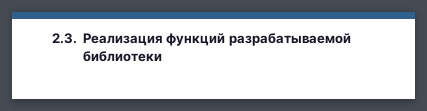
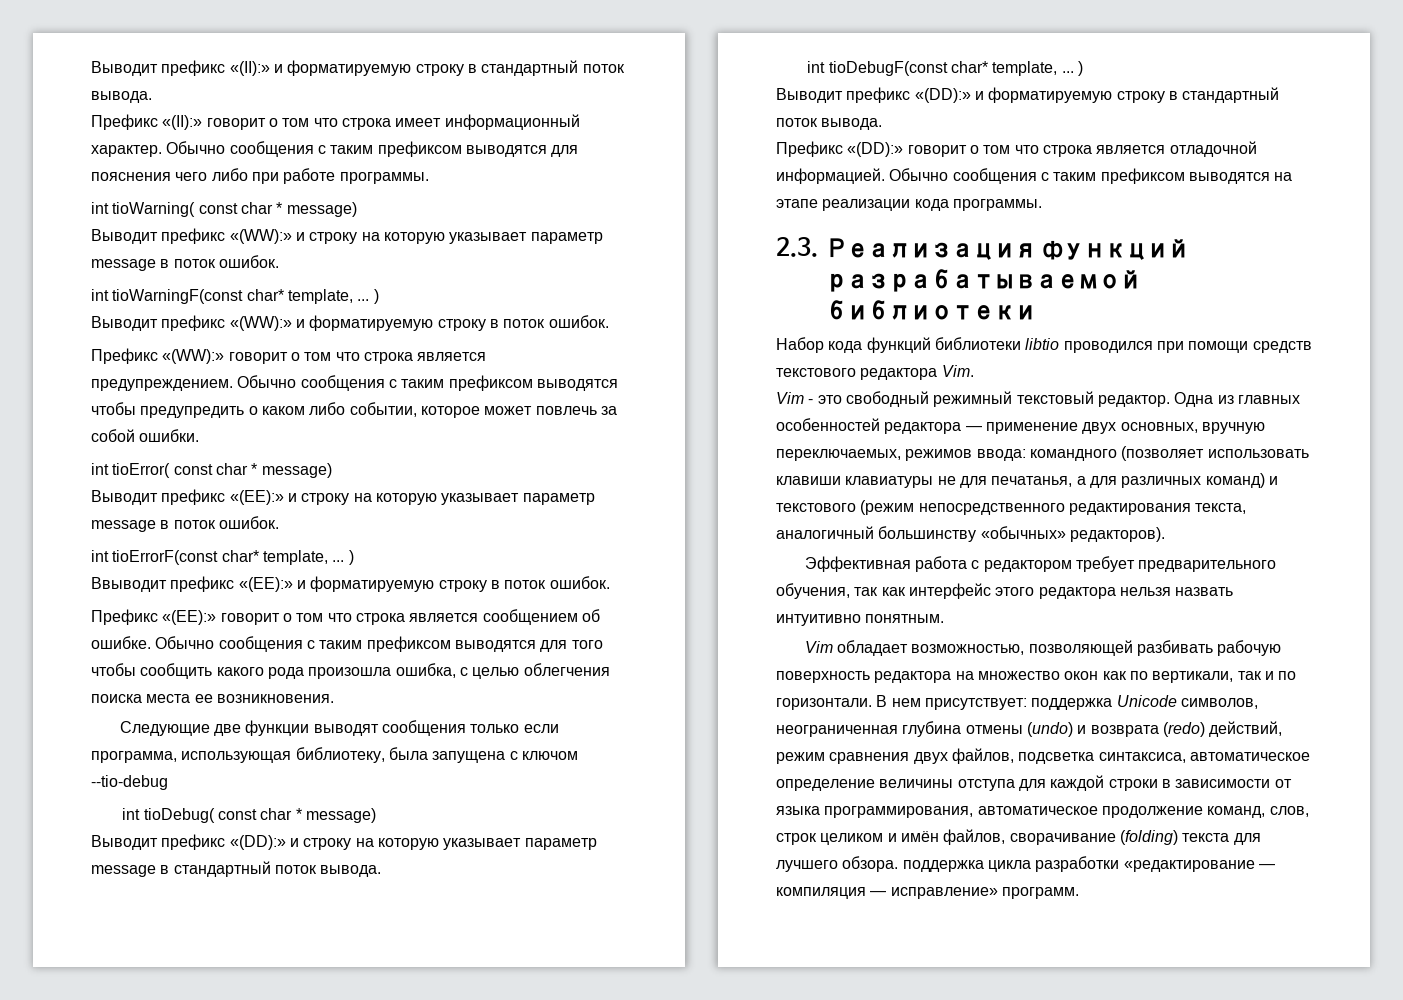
+ Выводит префикс «(II):» и форматируемую строку в стандартный поток вывода.
+ Префикс «(II):» говорит о том что строка имеет информационный характер. Обычно сообщения с таким префиксом выводятся для пояснения чего либо при работе программы.
+ int tioWarning( const char * message)
+ Выводит префикс «(WW):» и строку на которую указывает параметр message в поток ошибок.
+ int tioWarningF(const char* template, ... )
+ Выводит префикс «(WW):» и форматируемую строку в поток ошибок.
+ Префикс «(WW):» говорит о том что строка является предупреждением. Обычно сообщения с таким префиксом выводятся чтобы предупредить о каком либо событии, которое может повлечь за собой ошибки.
+ int tioError( const char * message)
+ Выводит префикс «(EE):» и строку на которую указывает параметр message в поток ошибок.
+ int tioErrorF(const char* template, ... )
+ Ввыводит префикс «(EE):» и форматируемую строку в поток ошибок.
+ Префикс «(EE):» говорит о том что строка является сообщением об ошибке. Обычно сообщения с таким префиксом выводятся для того чтобы сообщить какого рода произошла ошибка, с целью облегчения поиска места ее возникновения.
+ Следующие две функции выводят сообщения только если программа, использующая библиотеку, была запущена с ключом --tio-debug
+ int tioDebug( const char * message)
+ Выводит префикс «(DD):» и строку на которую указывает параметр message в стандартный поток вывода.
+ int tioDebugF(const char* template, ... )
+ Выводит префикс «(DD):» и форматируемую строку в стандартный поток вывода.
+ Префикс «(DD):» говорит о том что строка является отладочной информацией. Обычно сообщения с таким префиксом выводятся на этапе реализации кода программы.
+ Набор кода функций библиотеки libtio проводился при помощи средств текстового редактора Vim.
+ Vim - это свободный режимный текстовый редактор. Одна из главных особенностей редактора — применение двух основных, вручную переключаемых, режимов ввода: командного (позволяет использовать клавиши клавиатуры не для печатанья, а для различных команд) и текстового (режим непосредственного редактирования текста, аналогичный большинству «обычных» редакторов).
+ Эффективная работа с редактором требует предварительного обучения, так как интерфейс этого редактора нельзя назвать интуитивно понятным.
+ Vim обладает возможностью, позволяющей разбивать рабочую поверхность редактора на множество окон как по вертикали, так и по горизонтали. В нем присутствует: поддержка Unicode символов, неограниченная глубина отмены (undo) и возврата (redo) действий, режим сравнения двух файлов, подсветка синтаксиса, автоматическое определение величины отступа для каждой строки в зависимости от языка программирования, автоматическое продолжение команд, слов, строк целиком и имён файлов, сворачивание (folding) текста для лучшего обзора. поддержка цикла разработки «редактирование — компиляция — исправление» программ.

